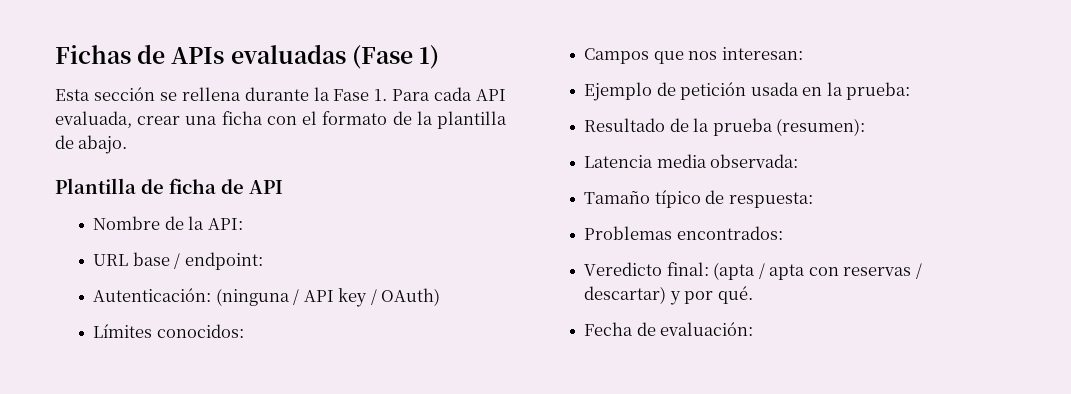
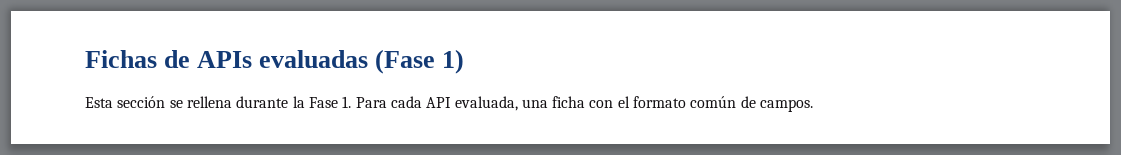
- Esta sección se rellena durante la Fase 1. Para cada API evaluada, crear una ficha con el formato de la plantilla de abajo.
- Plantilla de ficha de API
- Nombre de la API:
- URL base / endpoint:
- Autenticación: (ninguna / API key / OAuth)
- Límites conocidos:
- Campos que nos interesan:
- Ejemplo de petición usada en la prueba:
- Resultado de la prueba (resumen):
- Latencia media observada:
- Tamaño típico de respuesta:
- Problemas encontrados:
- Veredicto final: (apta / apta con reservas / descartar) y por qué.
- Fecha de evaluación:
+ Esta sección se rellena durante la Fase 1. Para cada API evaluada, una ficha con el formato común de campos.

